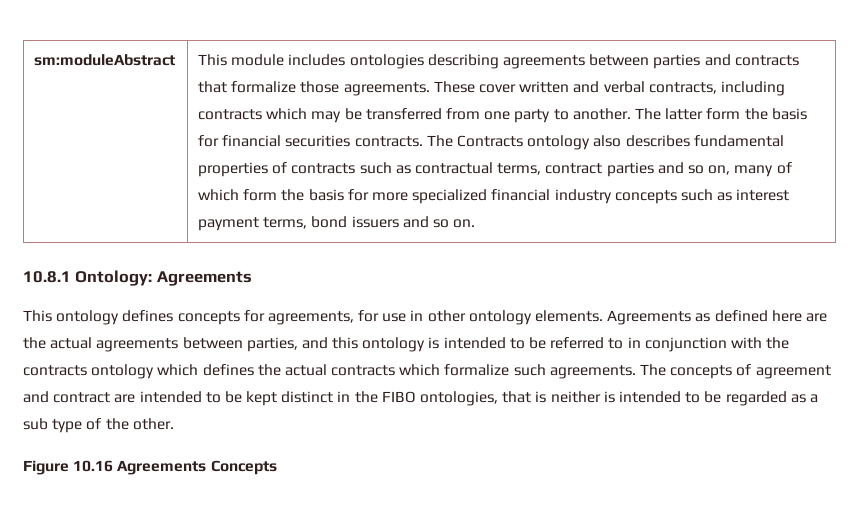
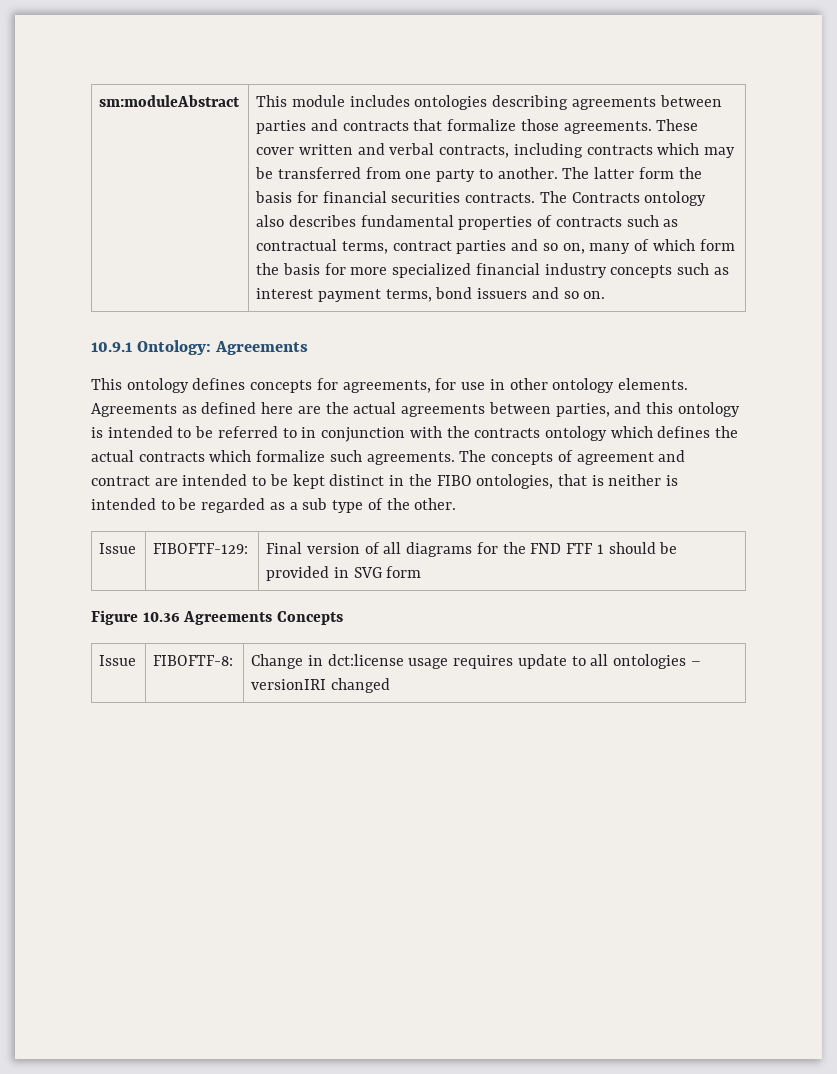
- 10.8.1 Ontology: Agreements
+ 10.9.1 Ontology: Agreements
+ Issue | FIBOFTF-129: | Final version of all diagrams for the FND FTF 1 should be provided in SVG form
- Figure 10.16 Agreements Concepts
+ Figure 10.36 Agreements Concepts
+ Issue | FIBOFTF-8: | Change in dct:license usage requires update to all ontologies – versionIRI changed

